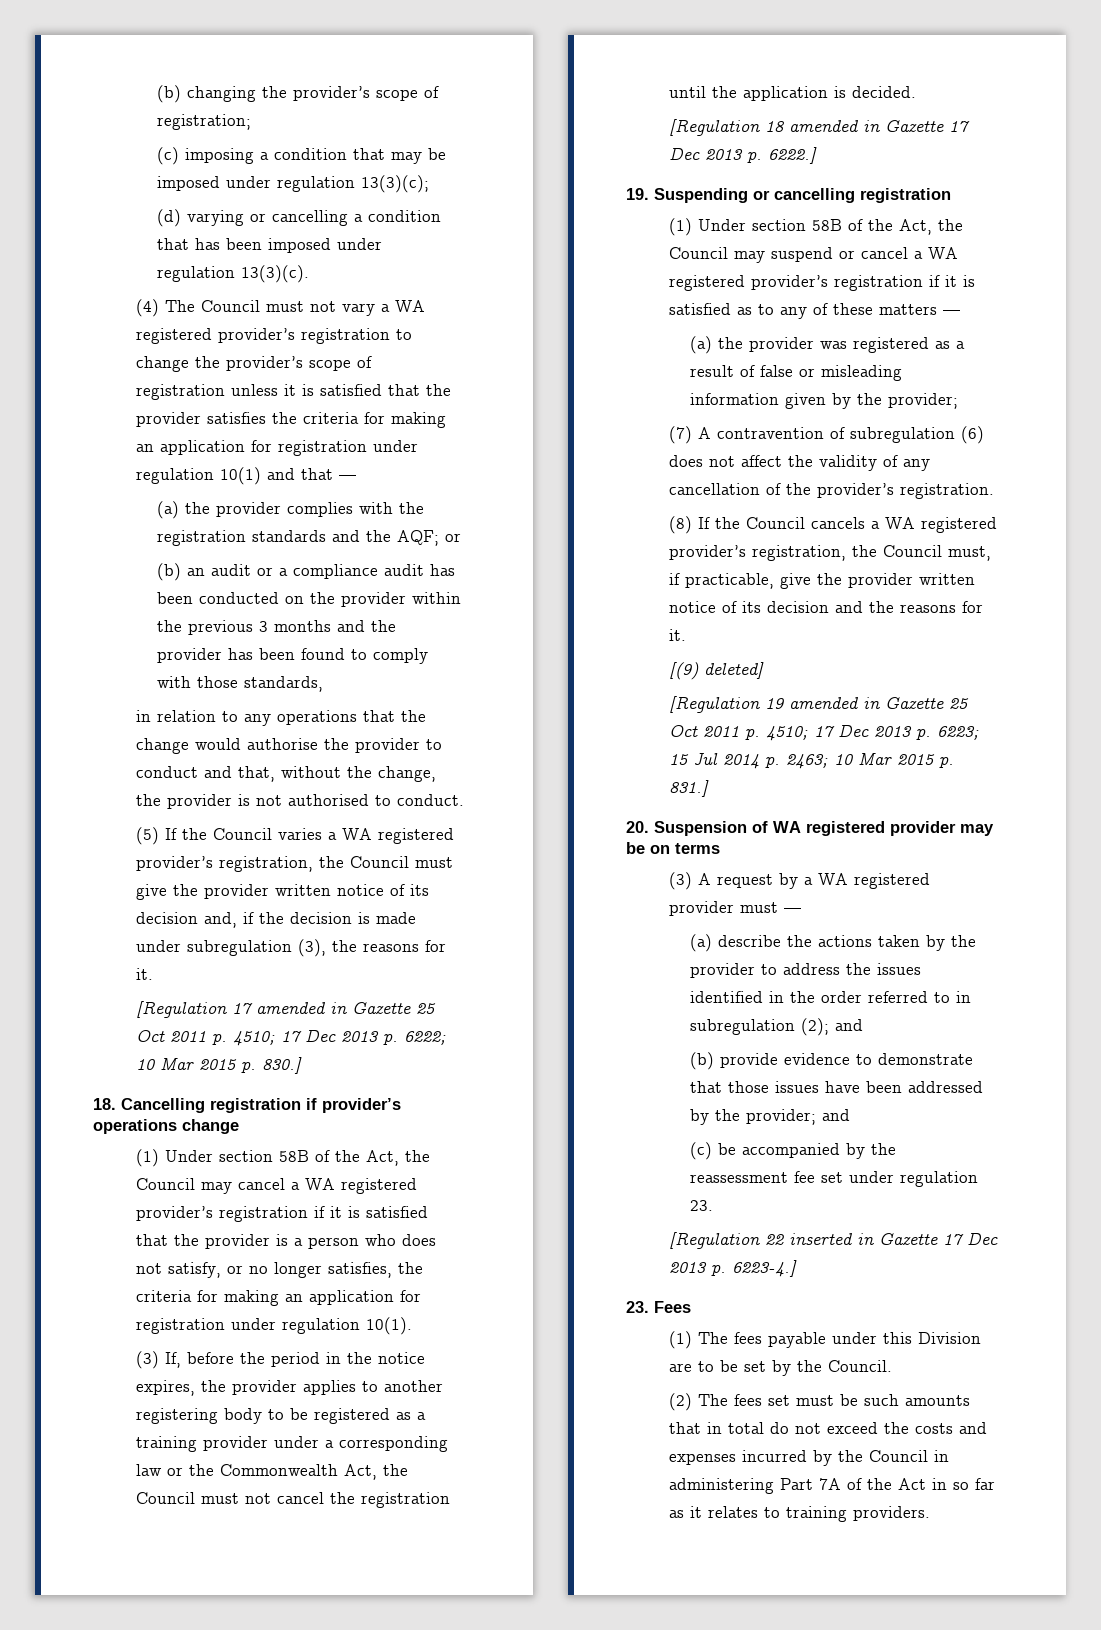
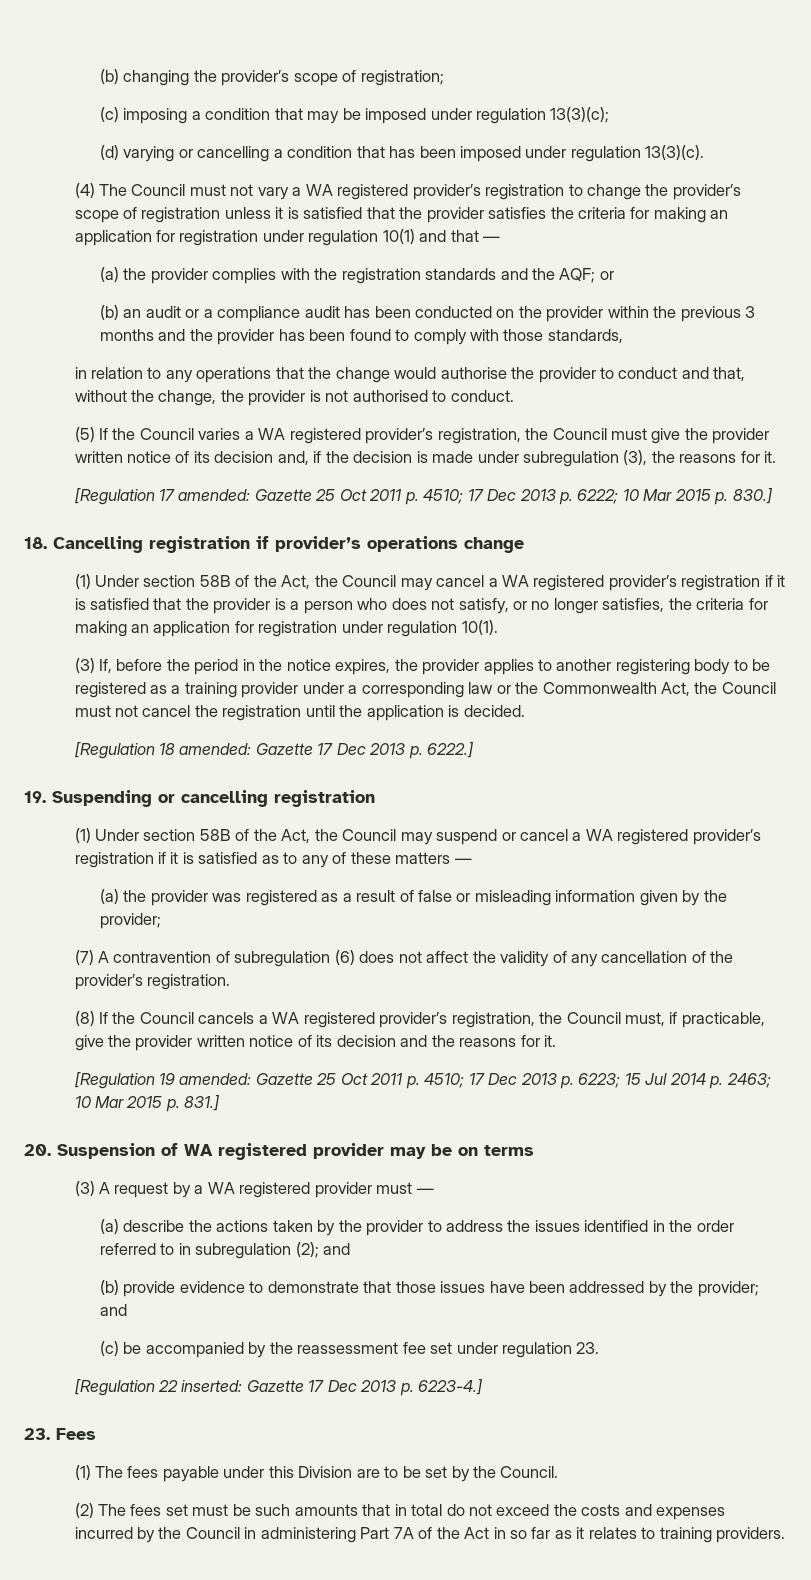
- [Regulation 17 amended in Gazette 25 Oct 2011 p. 4510; 17 Dec 2013 p. 6222; 10 Mar 2015 p. 830.]
+ [Regulation 17 amended: Gazette 25 Oct 2011 p. 4510; 17 Dec 2013 p. 6222; 10 Mar 2015 p. 830.]
- [Regulation 18 amended in Gazette 17 Dec 2013 p. 6222.]
+ [Regulation 18 amended: Gazette 17 Dec 2013 p. 6222.]
- [(9) deleted]
- [Regulation 19 amended in Gazette 25 Oct 2011 p. 4510; 17 Dec 2013 p. 6223; 15 Jul 2014 p. 2463; 10 Mar 2015 p. 831.]
+ [Regulation 19 amended: Gazette 25 Oct 2011 p. 4510; 17 Dec 2013 p. 6223; 15 Jul 2014 p. 2463; 10 Mar 2015 p. 831.]
- [Regulation 22 inserted in Gazette 17 Dec 2013 p. 6223-4.]
+ [Regulation 22 inserted: Gazette 17 Dec 2013 p. 6223-4.]

